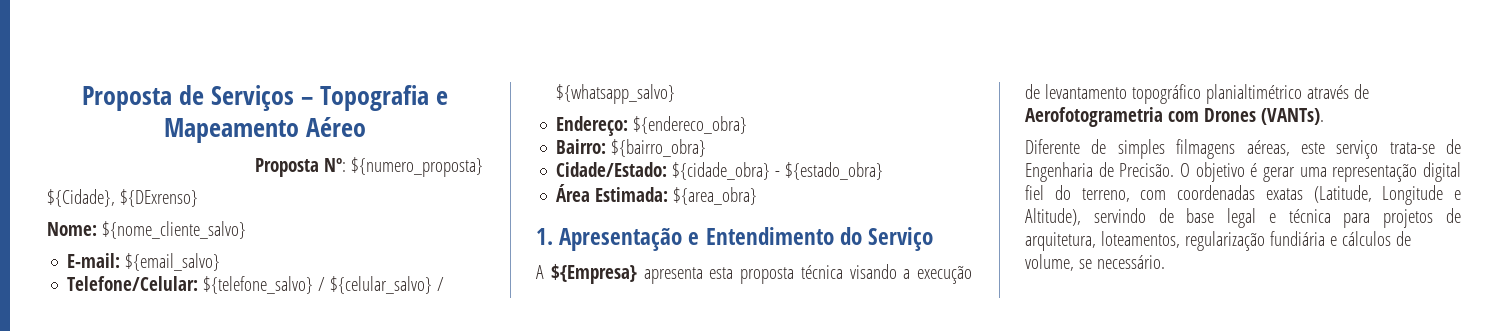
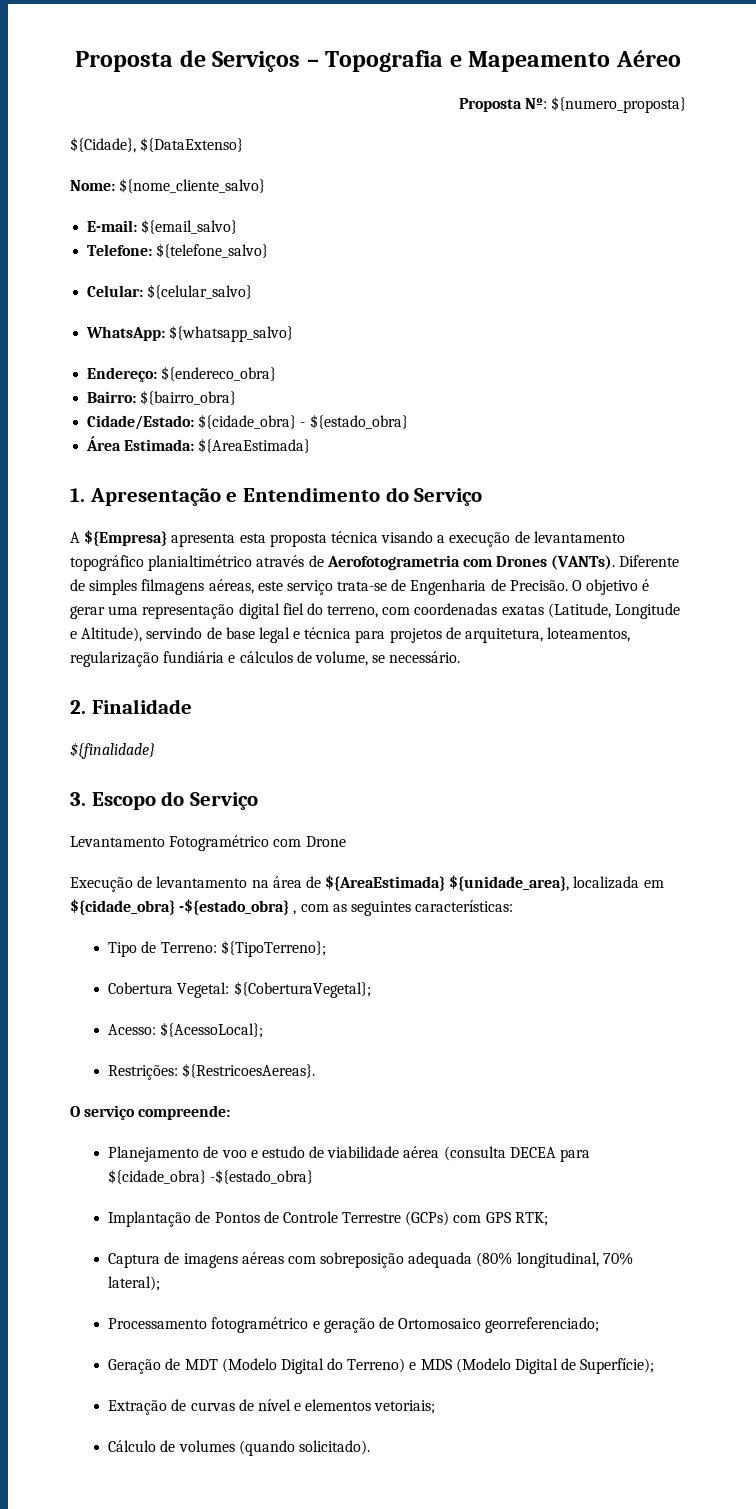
- ${Cidade}, ${DExrenso}
+ ${Cidade}, ${DataExtenso}
- Telefone/Celular: ${telefone_salvo} / ${celular_salvo} / ${whatsapp_salvo}
+ Telefone: ${telefone_salvo}
+ Celular: ${celular_salvo}
+ WhatsApp: ${whatsapp_salvo}
- Área Estimada: ${area_obra}
+ Área Estimada: ${AreaEstimada}
- A ${Empresa} apresenta esta proposta técnica visando a execução de levantamento topográfico planialtimétrico através de Aerofotogrametria com Drones (VANTs).
- Diferente de simples filmagens aéreas, este serviço trata-se de Engenharia de Precisão.
+ A ${Empresa} apresenta esta proposta técnica visando a execução de levantamento topográfico planialtimétrico através de Aerofotogrametria com Drones (VANTs). Diferente de simples filmagens aéreas, este serviço trata-se de Engenharia de Precisão.
+ 2. Finalidade
+ ${finalidade}
+ 3. Escopo do Serviço
+ Levantamento Fotogramétrico com Drone
+ Execução de levantamento na área de ${AreaEstimada} ${unidade_area}, localizada em ${cidade_obra} -${estado_obra} , com as seguintes características:
+ Tipo de Terreno: ${TipoTerreno};
+ Cobertura Vegetal: ${CoberturaVegetal};
+ Acesso: ${AcessoLocal};
+ Restrições: ${RestricoesAereas}.
+ O serviço compreende:
+ Planejamento de voo e estudo de viabilidade aérea (consulta DECEA para ${cidade_obra} -${estado_obra}
+ Implantação de Pontos de Controle Terrestre (GCPs) com GPS RTK;
+ Captura de imagens aéreas com sobreposição adequada (80% longitudinal, 70% lateral);
+ Processamento fotogramétrico e geração de Ortomosaico georreferenciado;
+ Geração de MDT (Modelo Digital do Terreno) e MDS (Modelo Digital de Superfície);
+ Extração de curvas de nível e elementos vetoriais;
+ Cálculo de volumes (quando solicitado).

